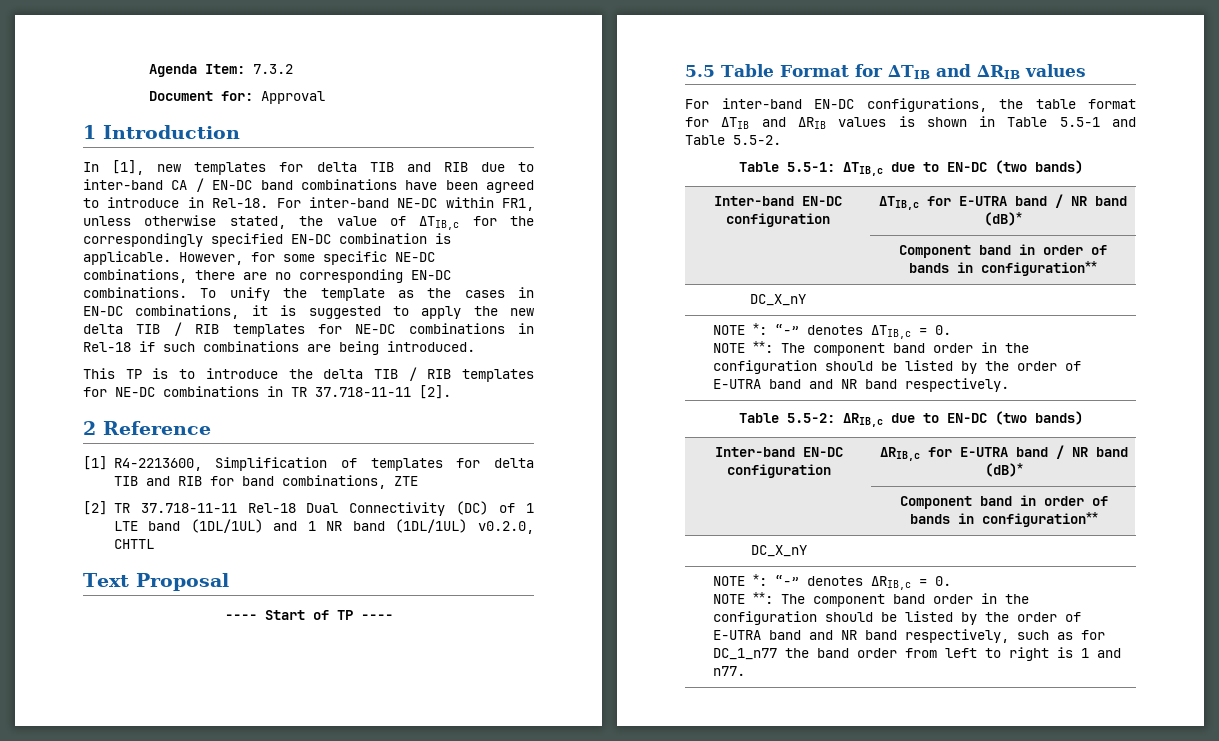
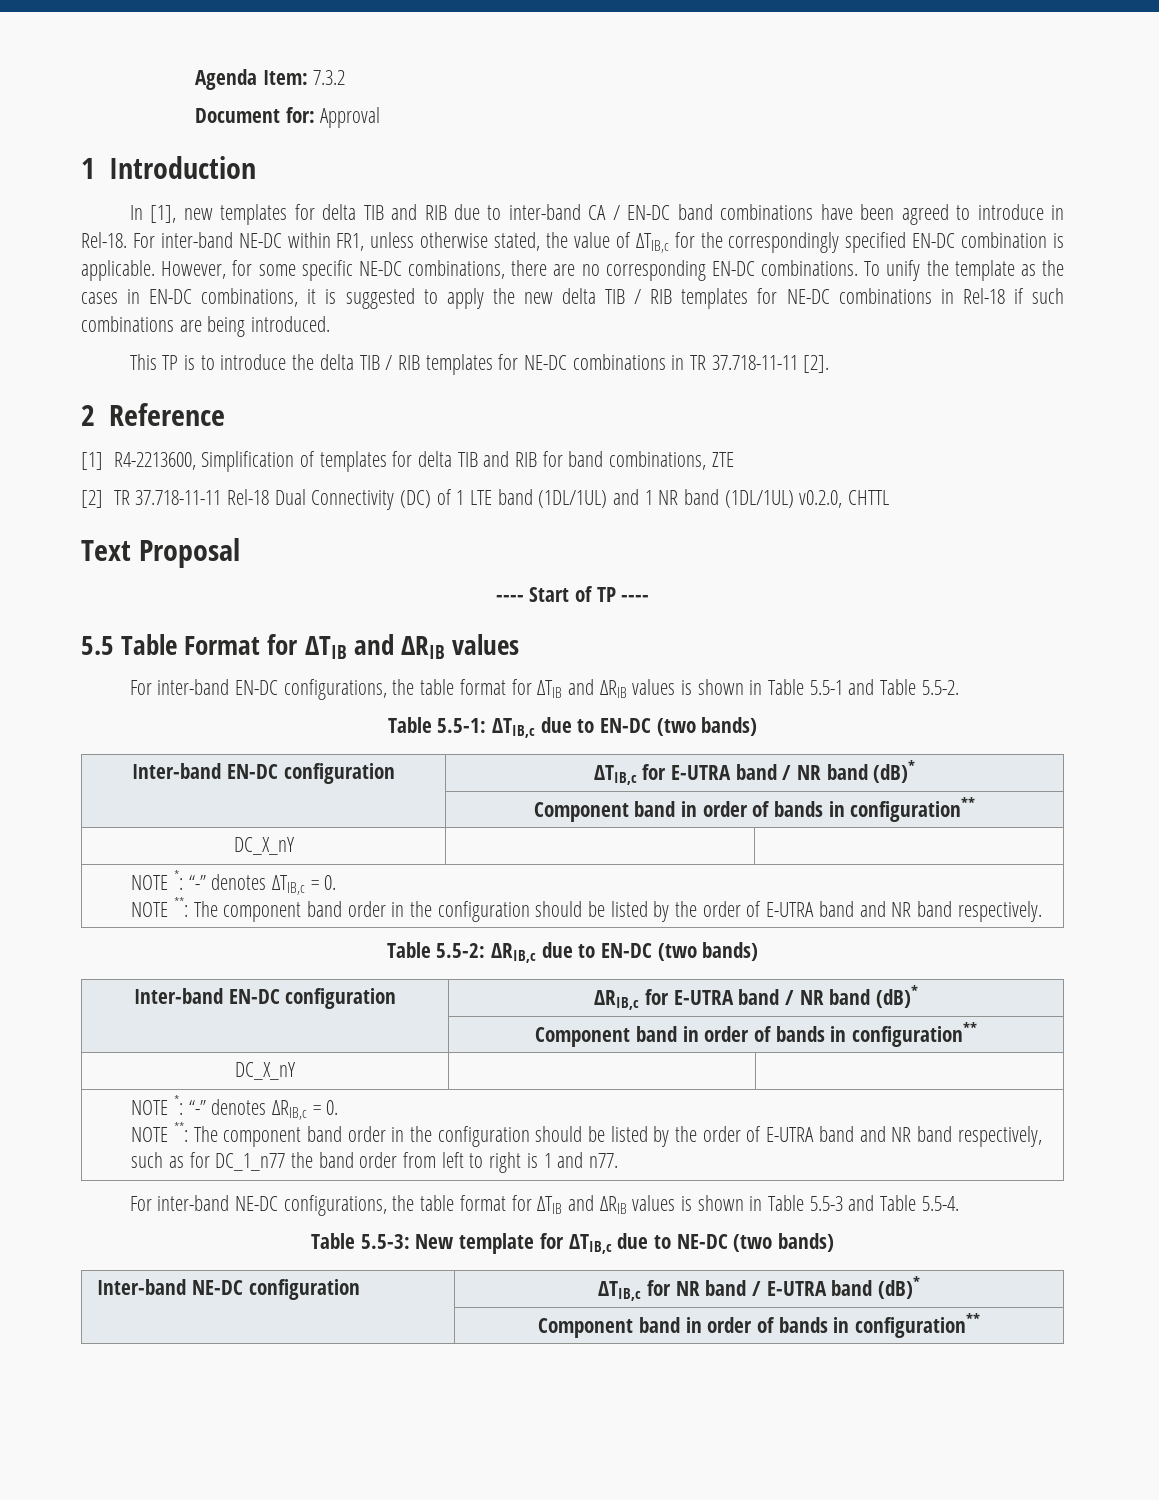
+ For inter-band NE-DC configurations, the table format for ∆TIB and ∆RIB values is shown in Table 5.5-3 and Table 5.5-4.
+ Table 5.5-3: New template for ΔTIB,c due to NE-DC (two bands)
+ Inter-band NE-DC configuration | ΔTIB,c for NR band / E-UTRA band (dB)*
+ | Component band in order of bands in configuration**

